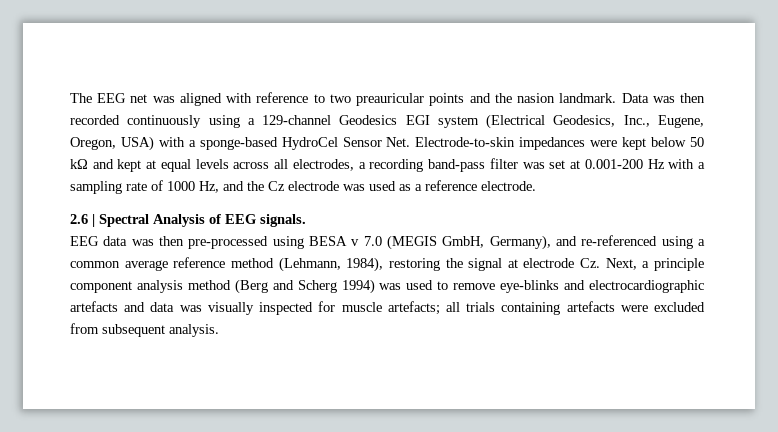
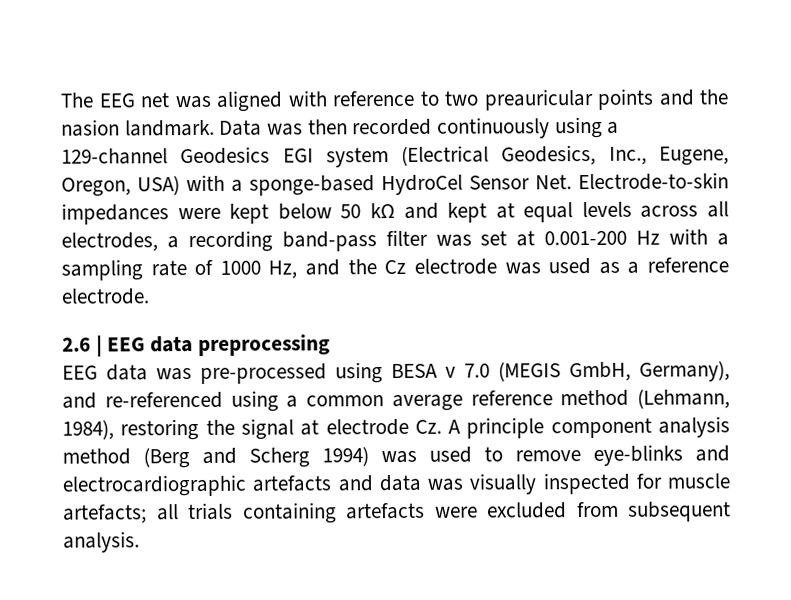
- 2.6 | Spectral Analysis of EEG signals.
+ 2.6 | EEG data preprocessing
- EEG data was then pre-processed using BESA v 7.0 (MEGIS GmbH, Germany), and re-referenced using a common average reference method (Lehmann, 1984), restoring the signal at electrode Cz. Next, a principle component analysis method (Berg and Scherg 1994) was used to remove eye-blinks and electrocardiographic artefacts and data was visually inspected for muscle artefacts; all trials containing artefacts were excluded from subsequent analysis.
+ EEG data was pre-processed using BESA v 7.0 (MEGIS GmbH, Germany), and re-referenced using a common average reference method (Lehmann, 1984), restoring the signal at electrode Cz. A principle component analysis method (Berg and Scherg 1994) was used to remove eye-blinks and electrocardiographic artefacts and data was visually inspected for muscle artefacts; all trials containing artefacts were excluded from subsequent analysis.

